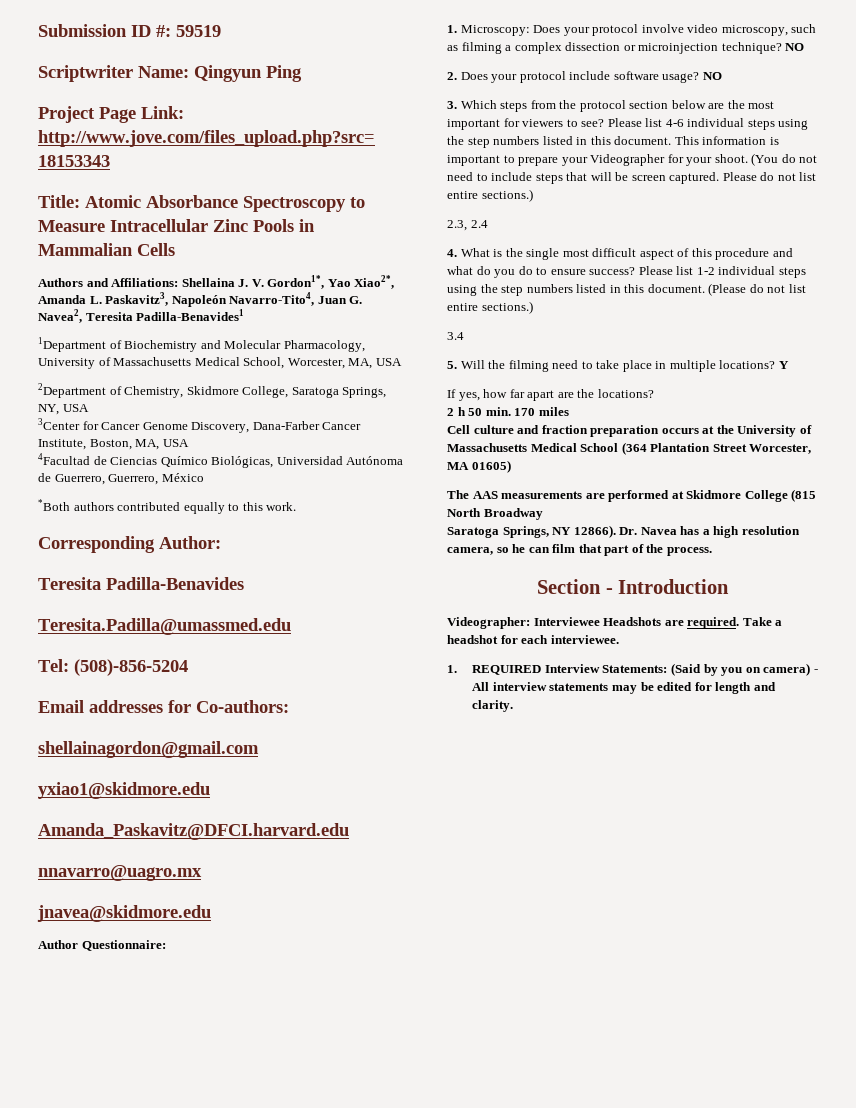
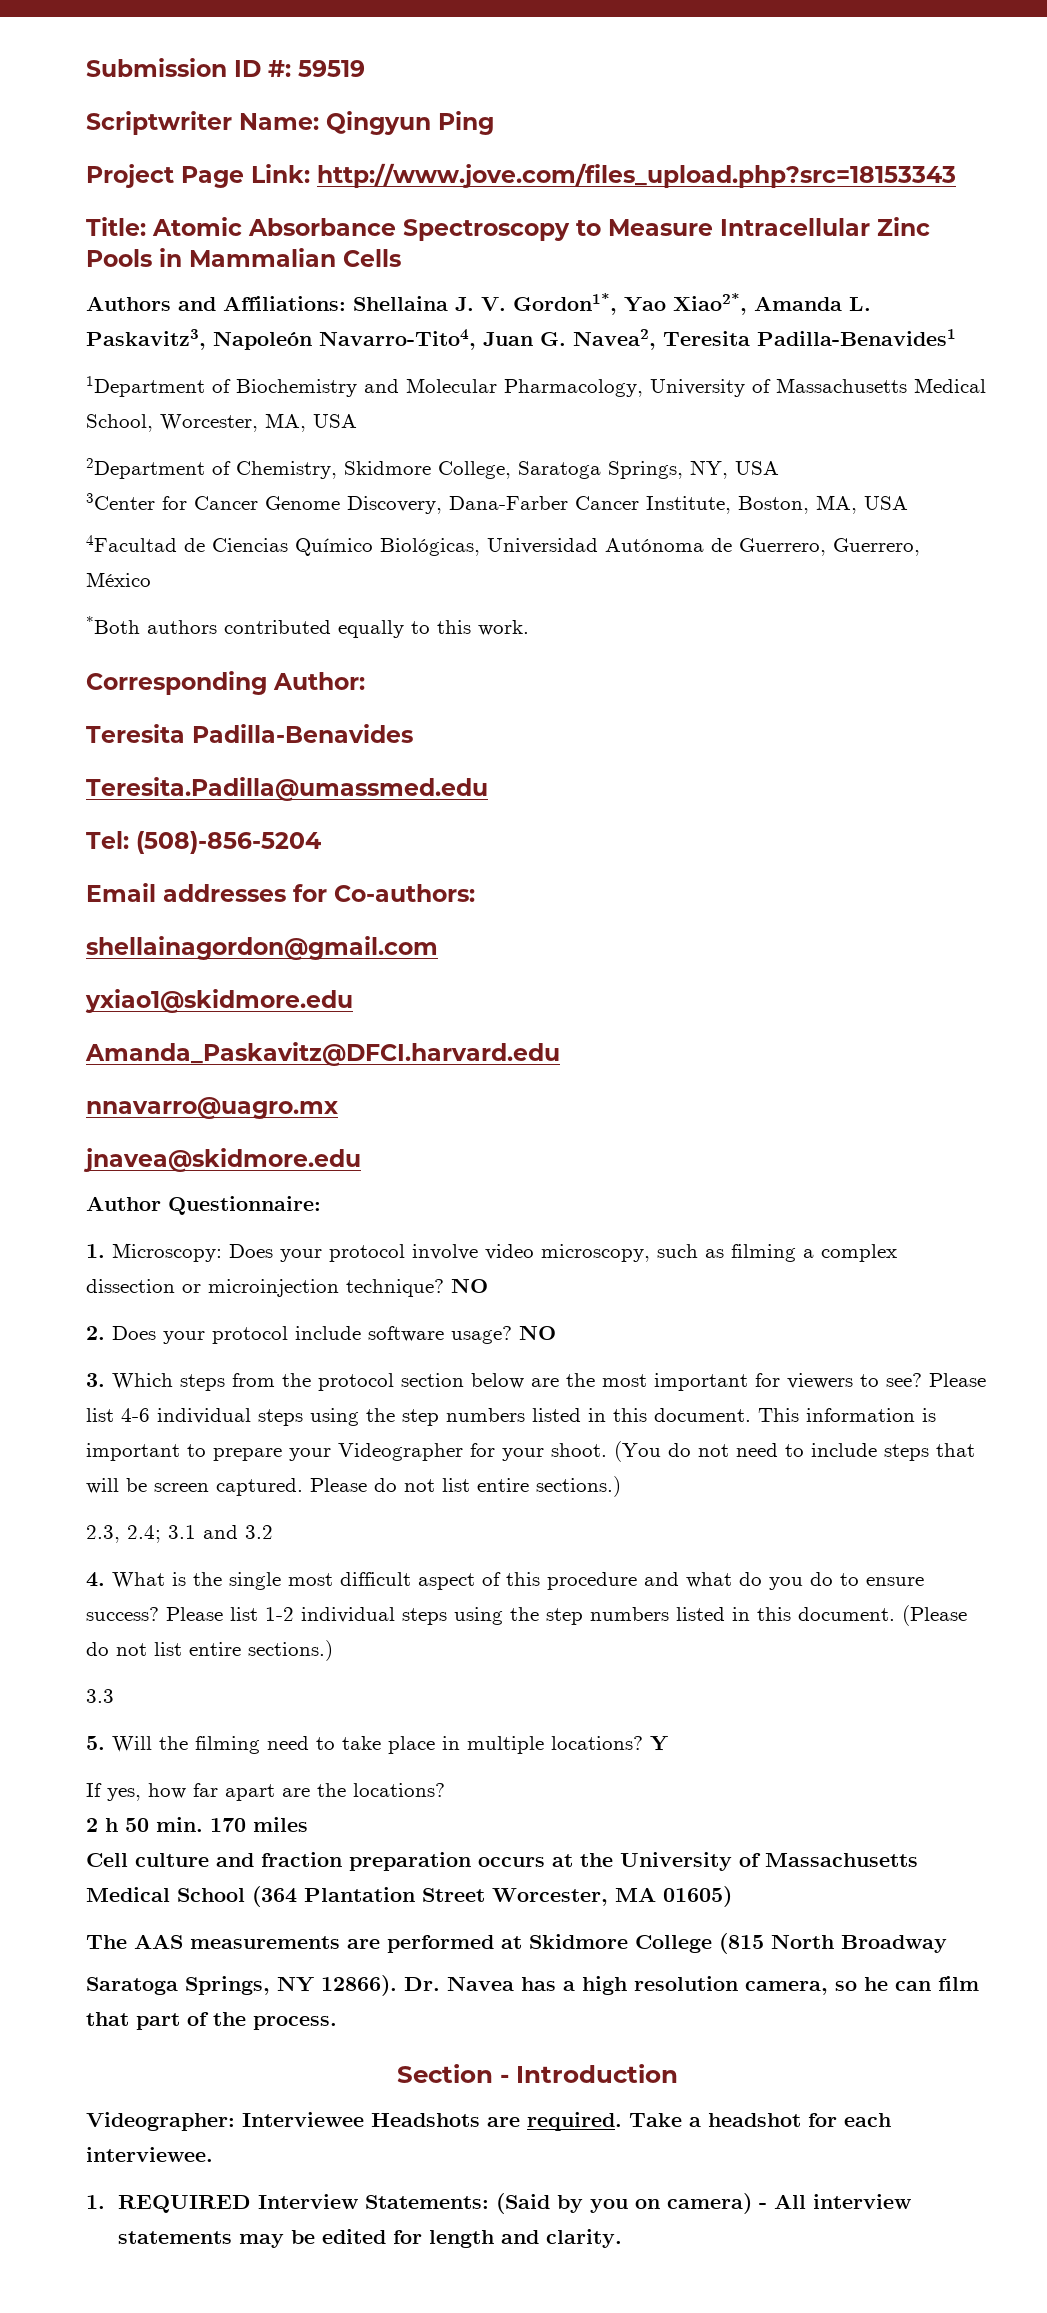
- 2.3, 2.4
+ 2.3, 2.4; 3.1 and 3.2
- 3.4
+ 3.3

